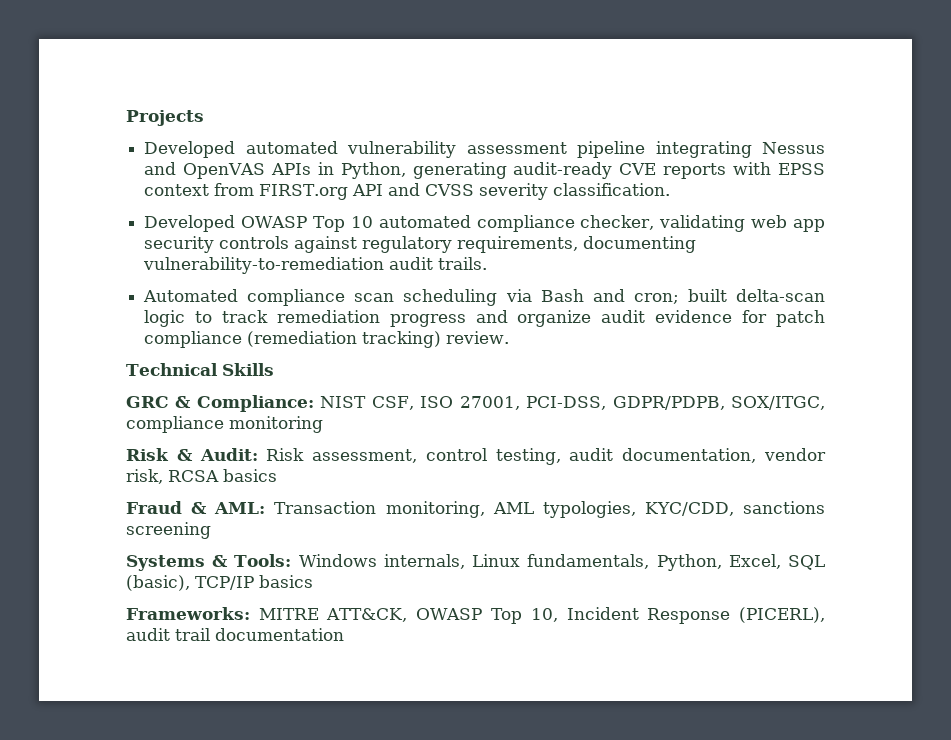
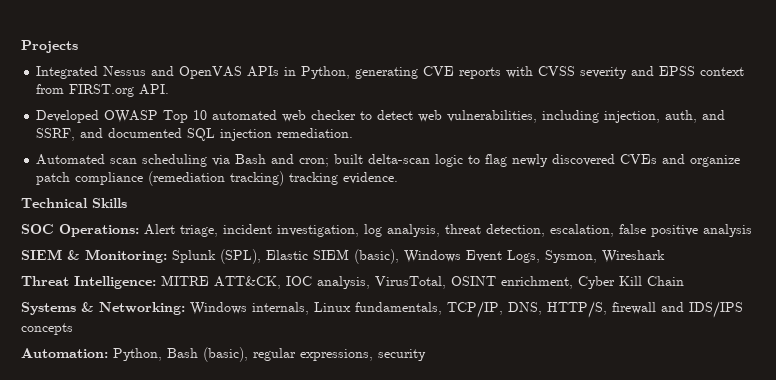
- Developed automated vulnerability assessment pipeline integrating Nessus and OpenVAS APIs in Python, generating audit-ready CVE reports with EPSS context from FIRST.org API and CVSS severity classification.
+ Integrated Nessus and OpenVAS APIs in Python, generating CVE reports with CVSS severity and EPSS context from FIRST.org API.
- Developed OWASP Top 10 automated compliance checker, validating web app security controls against regulatory requirements, documenting vulnerability-to-remediation audit trails.
+ Developed OWASP Top 10 automated web checker to detect web vulnerabilities, including injection, auth, and SSRF, and documented SQL injection remediation.
- Automated compliance scan scheduling via Bash and cron; built delta-scan logic to track remediation progress and organize audit evidence for patch compliance (remediation tracking) review.
+ Automated scan scheduling via Bash and cron; built delta-scan logic to flag newly discovered CVEs and organize patch compliance (remediation tracking) tracking evidence.
- GRC & Compliance: NIST CSF, ISO 27001, PCI-DSS, GDPR/PDPB, SOX/ITGC, compliance monitoring
- Risk & Audit: Risk assessment, control testing, audit documentation, vendor risk, RCSA basics
- Fraud & AML: Transaction monitoring, AML typologies, KYC/CDD, sanctions screening
+ SOC Operations: Alert triage, incident investigation, log analysis, threat detection, escalation, false positive analysis
+ SIEM & Monitoring: Splunk (SPL), Elastic SIEM (basic), Windows Event Logs, Sysmon, Wireshark
+ Threat Intelligence: MITRE ATT&CK, IOC analysis, VirusTotal, OSINT enrichment, Cyber Kill Chain
- Systems & Tools: Windows internals, Linux fundamentals, Python, Excel, SQL (basic), TCP/IP basics
- Frameworks: MITRE ATT&CK, OWASP Top 10, Incident Response (PICERL), audit trail documentation
+ Systems & Networking: Windows internals, Linux fundamentals, TCP/IP, DNS, HTTP/S, firewall and IDS/IPS concepts
+ Automation: Python, Bash (basic), regular expressions, security

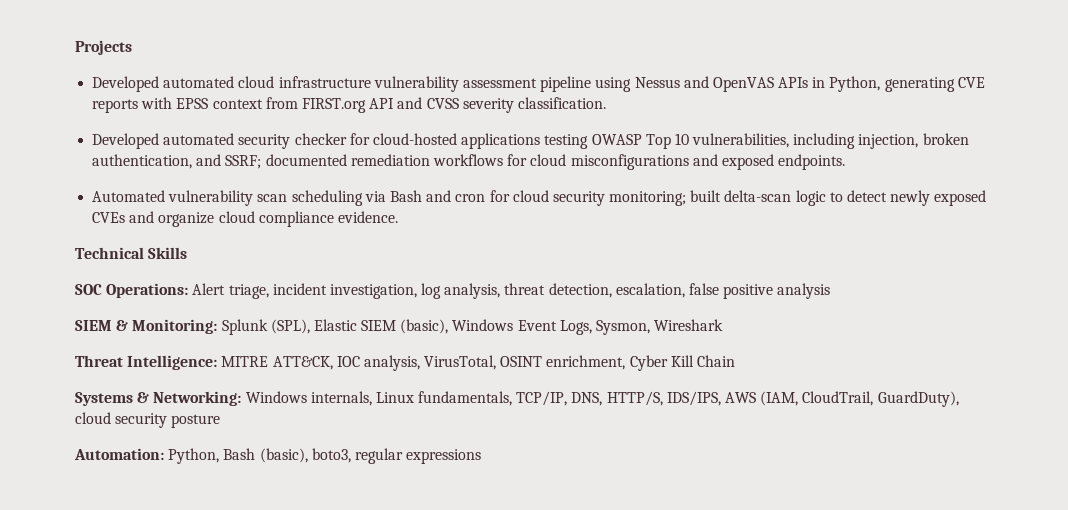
- Integrated Nessus and OpenVAS APIs in Python, generating CVE reports with CVSS severity and EPSS context from FIRST.org API.
- Developed OWASP Top 10 automated web checker to detect web vulnerabilities, including injection, auth, and SSRF, and documented SQL injection remediation.
+ Developed automated cloud infrastructure vulnerability assessment pipeline using Nessus and OpenVAS APIs in Python, generating CVE reports with EPSS context from FIRST.org API and CVSS severity classification.
+ Developed automated security checker for cloud-hosted applications testing OWASP Top 10 vulnerabilities, including injection, broken authentication, and SSRF; documented remediation workflows for cloud misconfigurations and exposed endpoints.
- Automated scan scheduling via Bash and cron; built delta-scan logic to flag newly discovered CVEs and organize patch compliance (remediation tracking) tracking evidence.
+ Automated vulnerability scan scheduling via Bash and cron for cloud security monitoring; built delta-scan logic to detect newly exposed CVEs and organize cloud compliance evidence.
- Systems & Networking: Windows internals, Linux fundamentals, TCP/IP, DNS, HTTP/S, firewall and IDS/IPS concepts
+ Systems & Networking: Windows internals, Linux fundamentals, TCP/IP, DNS, HTTP/S, IDS/IPS, AWS (IAM, CloudTrail, GuardDuty), cloud security posture
- Automation: Python, Bash (basic), regular expressions, security
+ Automation: Python, Bash (basic), boto3, regular expressions

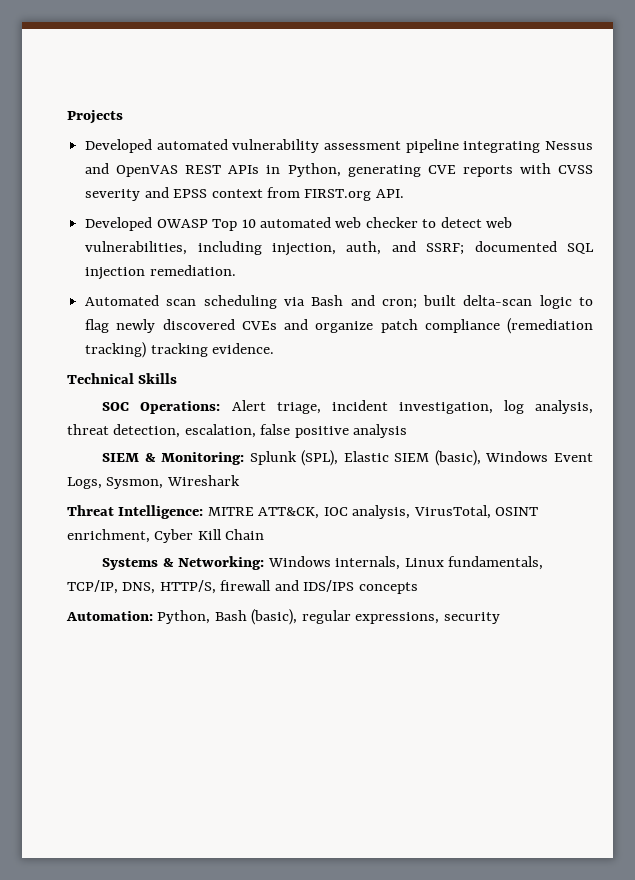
- Developed automated cloud infrastructure vulnerability assessment pipeline using Nessus and OpenVAS APIs in Python, generating CVE reports with EPSS context from FIRST.org API and CVSS severity classification.
- Developed automated security checker for cloud-hosted applications testing OWASP Top 10 vulnerabilities, including injection, broken authentication, and SSRF; documented remediation workflows for cloud misconfigurations and exposed endpoints.
+ Developed automated vulnerability assessment pipeline integrating Nessus and OpenVAS REST APIs in Python, generating CVE reports with CVSS severity and EPSS context from FIRST.org API.
+ Developed OWASP Top 10 automated web checker to detect web vulnerabilities, including injection, auth, and SSRF; documented SQL injection remediation.
- Automated vulnerability scan scheduling via Bash and cron for cloud security monitoring; built delta-scan logic to detect newly exposed CVEs and organize cloud compliance evidence.
+ Automated scan scheduling via Bash and cron; built delta-scan logic to flag newly discovered CVEs and organize patch compliance (remediation tracking) tracking evidence.
- Systems & Networking: Windows internals, Linux fundamentals, TCP/IP, DNS, HTTP/S, IDS/IPS, AWS (IAM, CloudTrail, GuardDuty), cloud security posture
+ Systems & Networking: Windows internals, Linux fundamentals, TCP/IP, DNS, HTTP/S, firewall and IDS/IPS concepts
- Automation: Python, Bash (basic), boto3, regular expressions
+ Automation: Python, Bash (basic), regular expressions, security

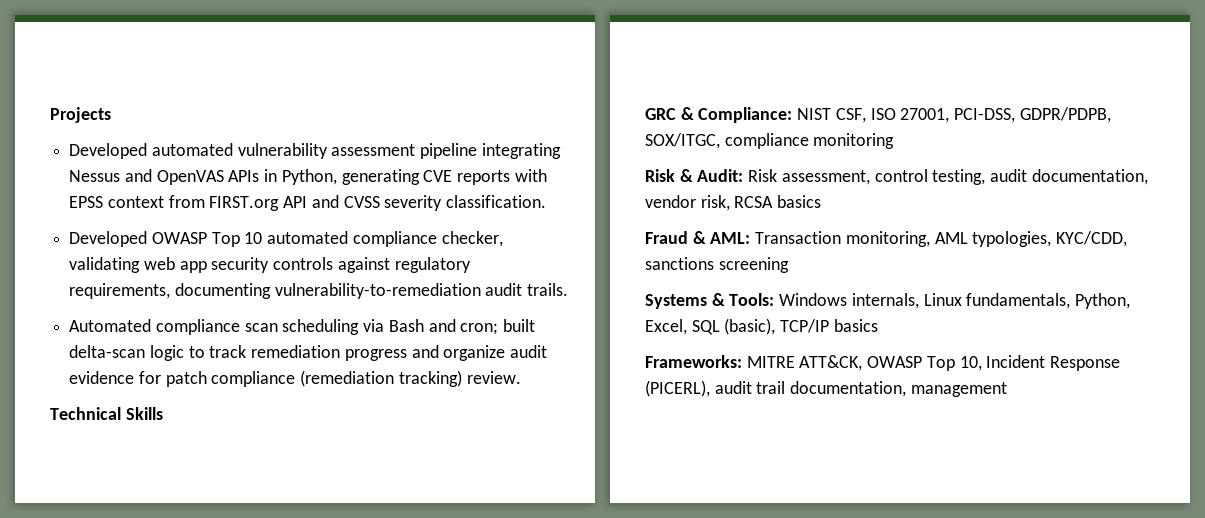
- Developed automated vulnerability assessment pipeline integrating Nessus and OpenVAS REST APIs in Python, generating CVE reports with CVSS severity and EPSS context from FIRST.org API.
+ Developed automated vulnerability assessment pipeline integrating Nessus and OpenVAS APIs in Python, generating CVE reports with EPSS context from FIRST.org API and CVSS severity classification.
- Developed OWASP Top 10 automated web checker to detect web vulnerabilities, including injection, auth, and SSRF; documented SQL injection remediation.
+ Developed OWASP Top 10 automated compliance checker, validating web app security controls against regulatory requirements, documenting vulnerability-to-remediation audit trails.
- Automated scan scheduling via Bash and cron; built delta-scan logic to flag newly discovered CVEs and organize patch compliance (remediation tracking) tracking evidence.
+ Automated compliance scan scheduling via Bash and cron; built delta-scan logic to track remediation progress and organize audit evidence for patch compliance (remediation tracking) review.
- SOC Operations: Alert triage, incident investigation, log analysis, threat detection, escalation, false positive analysis
- SIEM & Monitoring: Splunk (SPL), Elastic SIEM (basic), Windows Event Logs, Sysmon, Wireshark
- Threat Intelligence: MITRE ATT&CK, IOC analysis, VirusTotal, OSINT enrichment, Cyber Kill Chain
+ GRC & Compliance: NIST CSF, ISO 27001, PCI-DSS, GDPR/PDPB, SOX/ITGC, compliance monitoring
+ Risk & Audit: Risk assessment, control testing, audit documentation, vendor risk, RCSA basics
+ Fraud & AML: Transaction monitoring, AML typologies, KYC/CDD, sanctions screening
- Systems & Networking: Windows internals, Linux fundamentals, TCP/IP, DNS, HTTP/S, firewall and IDS/IPS concepts
- Automation: Python, Bash (basic), regular expressions, security
+ Systems & Tools: Windows internals, Linux fundamentals, Python, Excel, SQL (basic), TCP/IP basics
+ Frameworks: MITRE ATT&CK, OWASP Top 10, Incident Response (PICERL), audit trail documentation, management

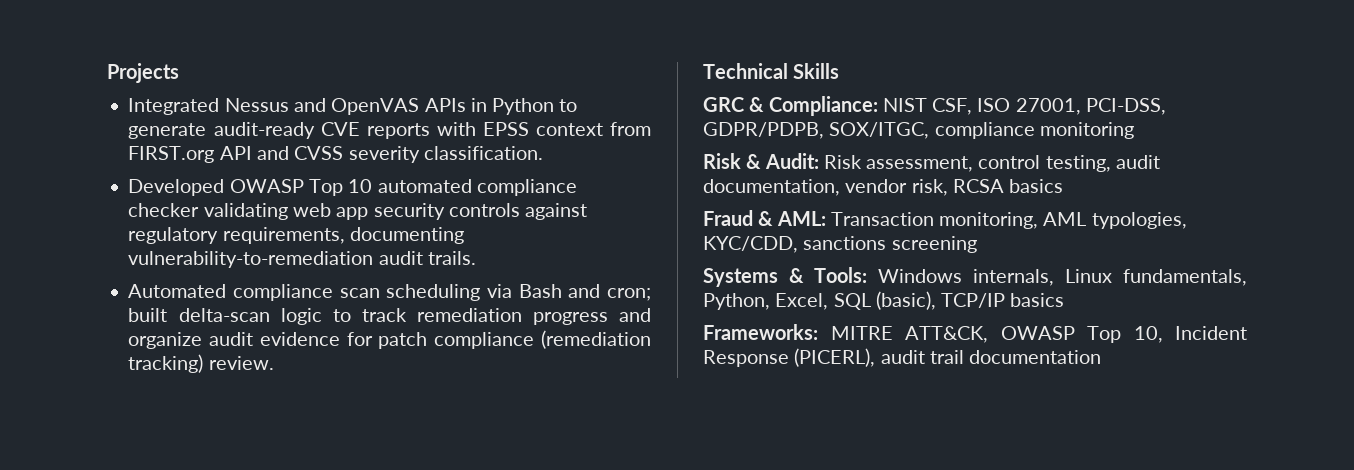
- Developed automated vulnerability assessment pipeline integrating Nessus and OpenVAS APIs in Python, generating CVE reports with EPSS context from FIRST.org API and CVSS severity classification.
+ Integrated Nessus and OpenVAS APIs in Python to generate audit-ready CVE reports with EPSS context from FIRST.org API and CVSS severity classification.
- Developed OWASP Top 10 automated compliance checker, validating web app security controls against regulatory requirements, documenting vulnerability-to-remediation audit trails.
+ Developed OWASP Top 10 automated compliance checker validating web app security controls against regulatory requirements, documenting vulnerability-to-remediation audit trails.
- Frameworks: MITRE ATT&CK, OWASP Top 10, Incident Response (PICERL), audit trail documentation, management
+ Frameworks: MITRE ATT&CK, OWASP Top 10, Incident Response (PICERL), audit trail documentation

